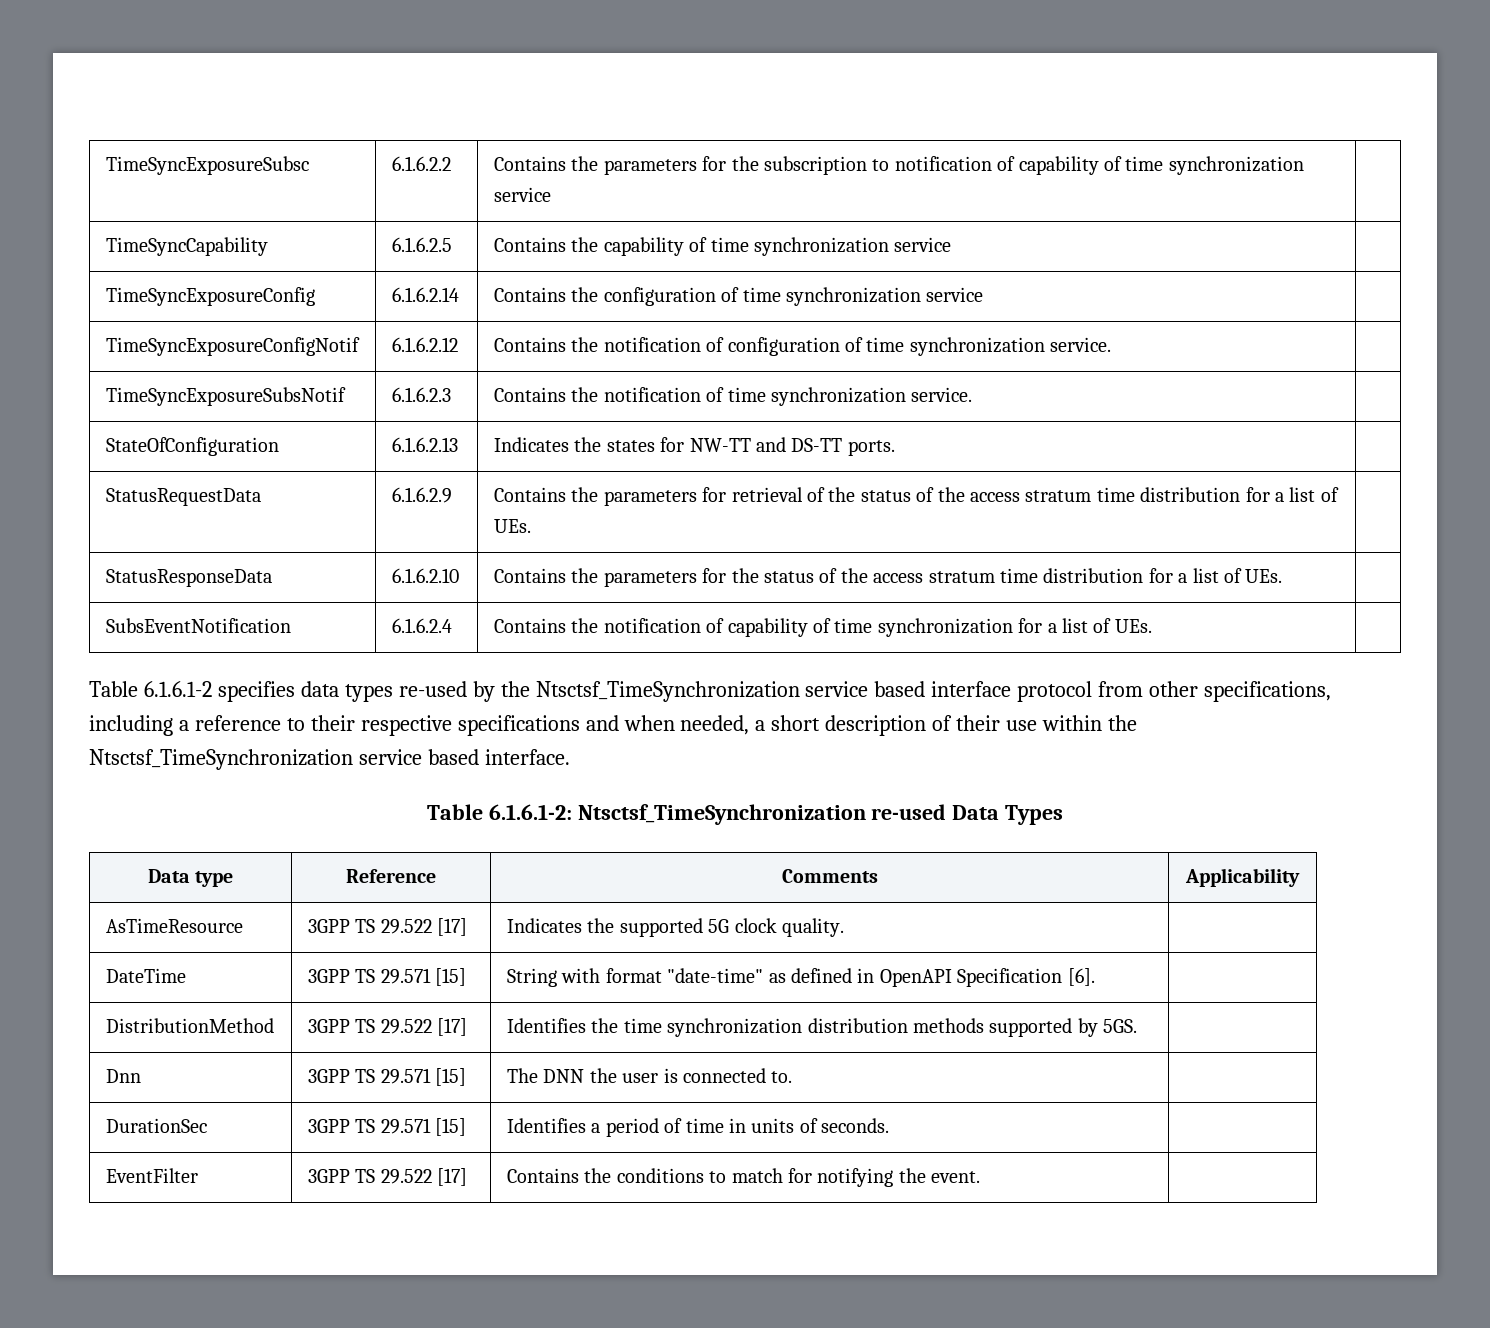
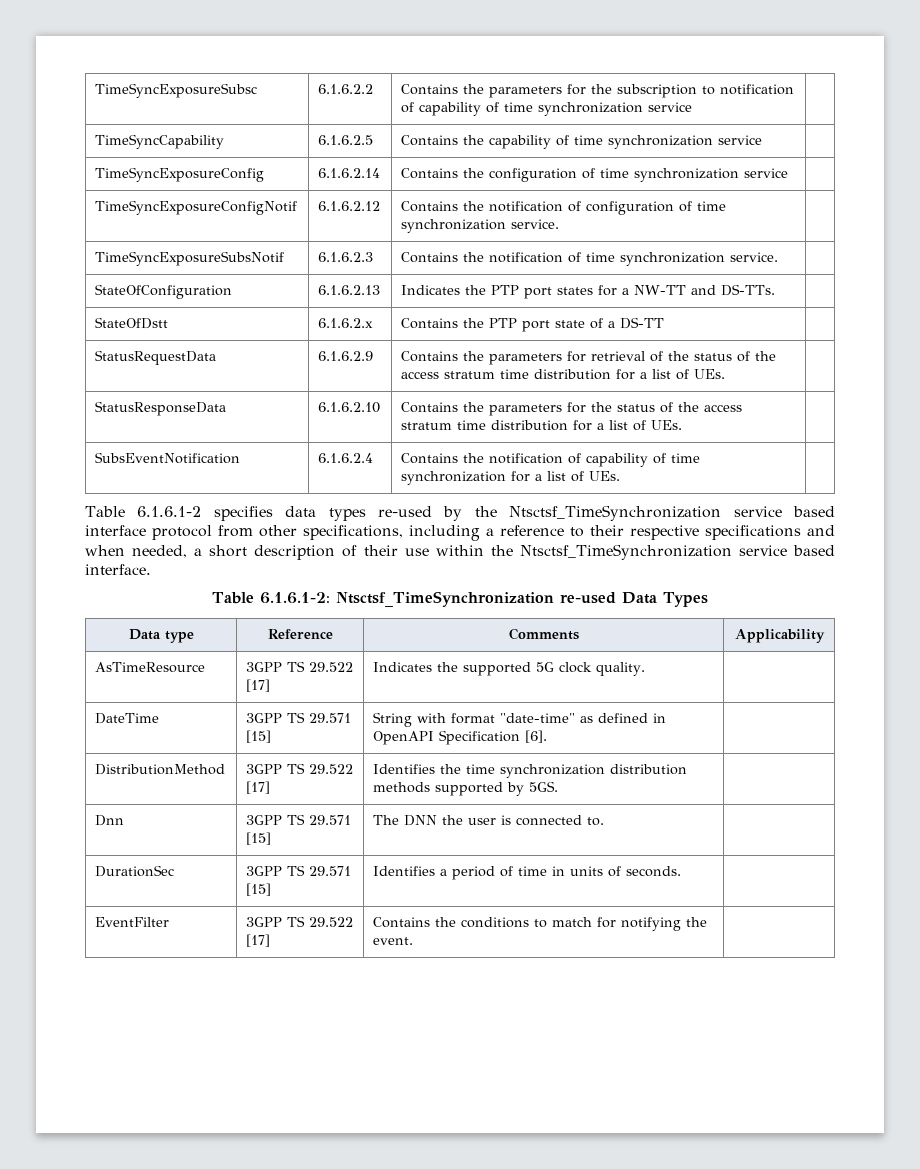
- StateOfConfiguration | 6.1.6.2.13 | Indicates the states for NW-TT and DS-TT ports. |
+ StateOfConfiguration | 6.1.6.2.13 | Indicates the PTP port states for a NW-TT and DS-TTs. |
+ StateOfDstt | 6.1.6.2.x | Contains the PTP port state of a DS-TT |

